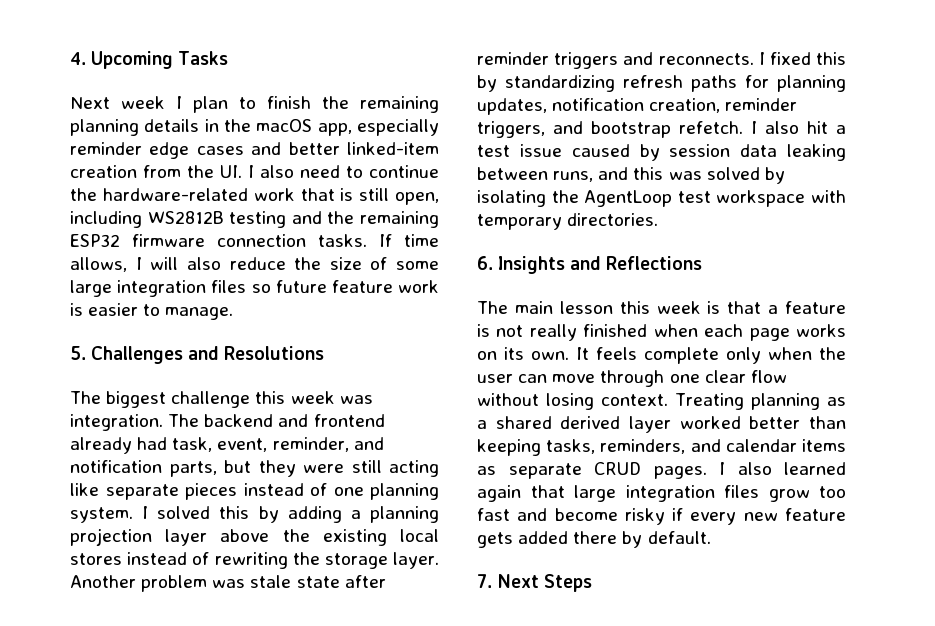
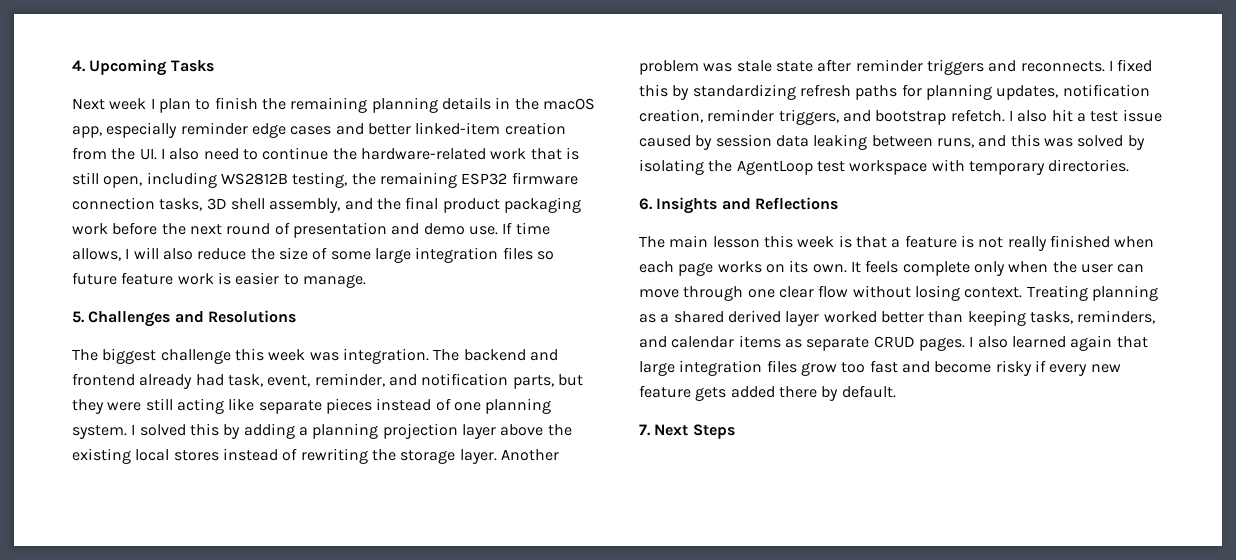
- Next week I plan to finish the remaining planning details in the macOS app, especially reminder edge cases and better linked-item creation from the UI. I also need to continue the hardware-related work that is still open, including WS2812B testing and the remaining ESP32 firmware connection tasks.
+ Next week I plan to finish the remaining planning details in the macOS app, especially reminder edge cases and better linked-item creation from the UI. I also need to continue the hardware-related work that is still open, including WS2812B testing, the remaining ESP32 firmware connection tasks, 3D shell assembly, and the final product packaging work before the next round of presentation and demo use.

